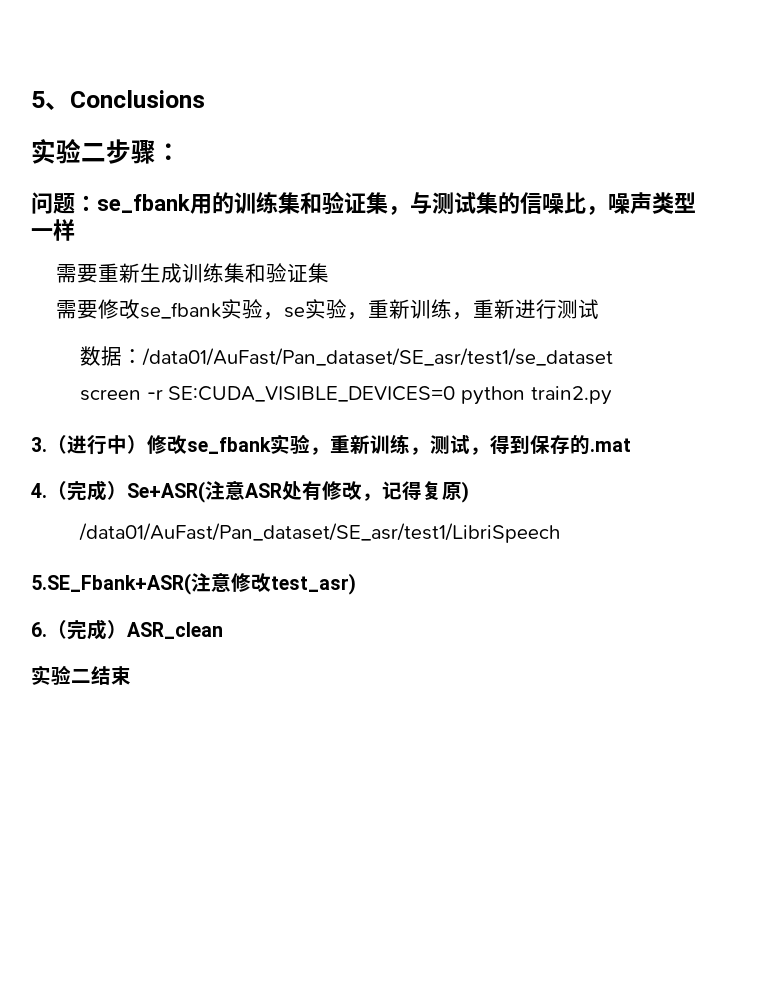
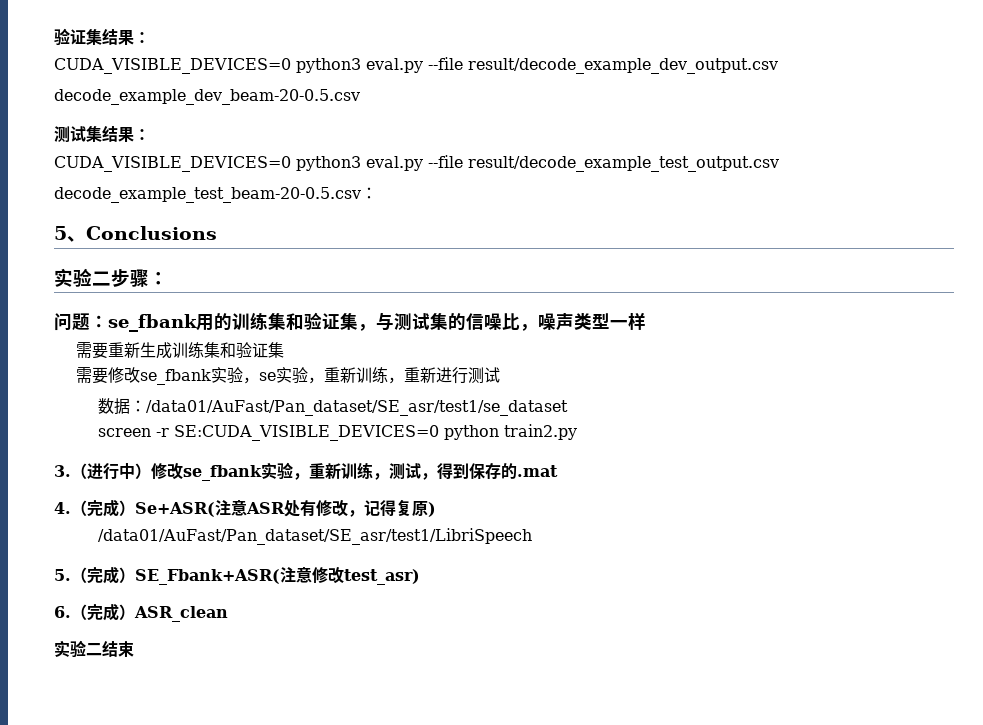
+ 验证集结果：
+ CUDA_VISIBLE_DEVICES=0 python3 eval.py --file result/decode_example_dev_output.csv
+ decode_example_dev_beam-20-0.5.csv
+ 测试集结果：
+ CUDA_VISIBLE_DEVICES=0 python3 eval.py --file result/decode_example_test_output.csv
+ decode_example_test_beam-20-0.5.csv：
- 5.SE_Fbank+ASR(注意修改test_asr)
+ 5.（完成）SE_Fbank+ASR(注意修改test_asr)

